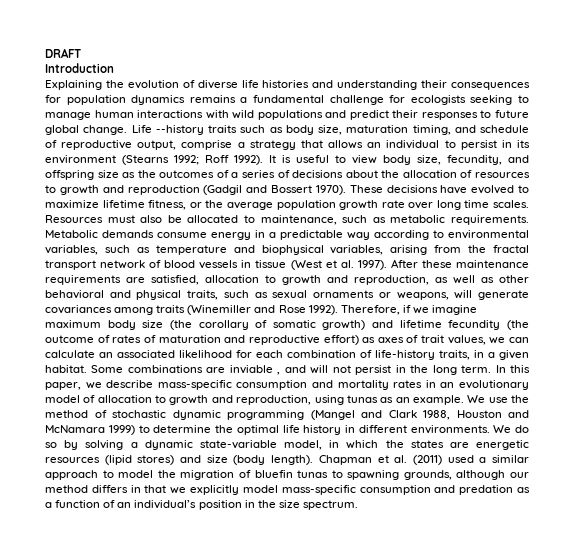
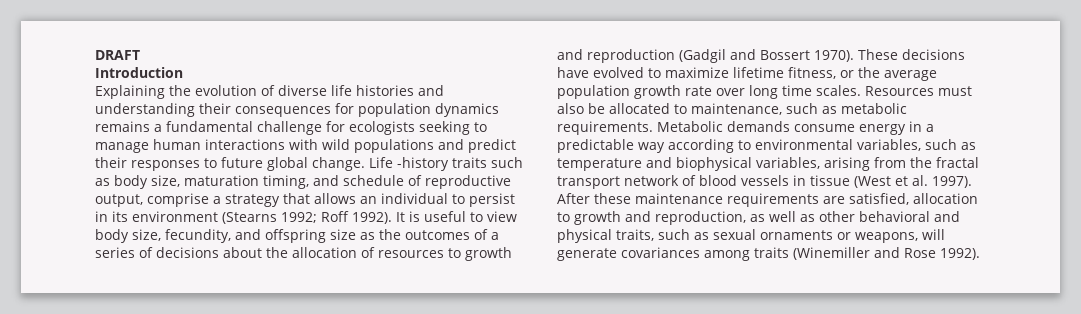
- Life --history traits such as body size, maturation timing, and schedule of reproductive output, comprise a strategy that allows an individual to persist in its environment (Stearns 1992; Roff 1992).
+ Life -history traits such as body size, maturation timing, and schedule of reproductive output, comprise a strategy that allows an individual to persist in its environment (Stearns 1992; Roff 1992).
- Therefore, if we imagine maximum body size (the corollary of somatic growth) and lifetime fecundity (the outcome of rates of maturation and reproductive effort) as axes of trait values, we can calculate an associated likelihood for each combination of life-history traits, in a given habitat. Some combinations are inviable , and will not persist in the long term. In this paper, we describe mass-specific consumption and mortality rates in an evolutionary model of allocation to growth and reproduction, using tunas as an example. We use the method of stochastic dynamic programming (Mangel and Clark 1988, Houston and McNamara 1999) to determine the optimal life history in different environments. We do so by solving a dynamic state-variable model, in which the states are energetic resources (lipid stores) and size (body length). Chapman et al. (2011) used a similar approach to model the migration of bluefin tunas to spawning grounds, although our method differs in that we explicitly model mass-specific consumption and predation as a function of an individual’s position in the size spectrum.

